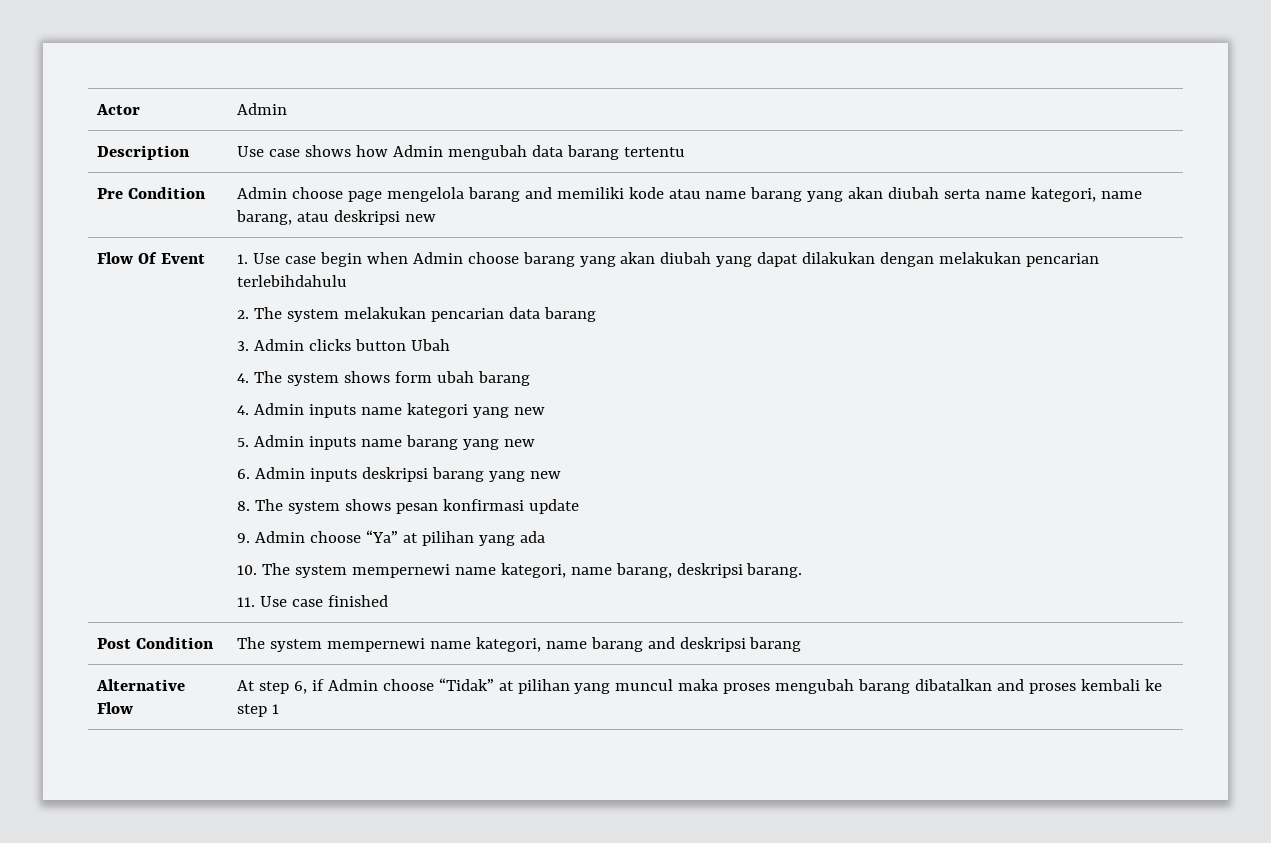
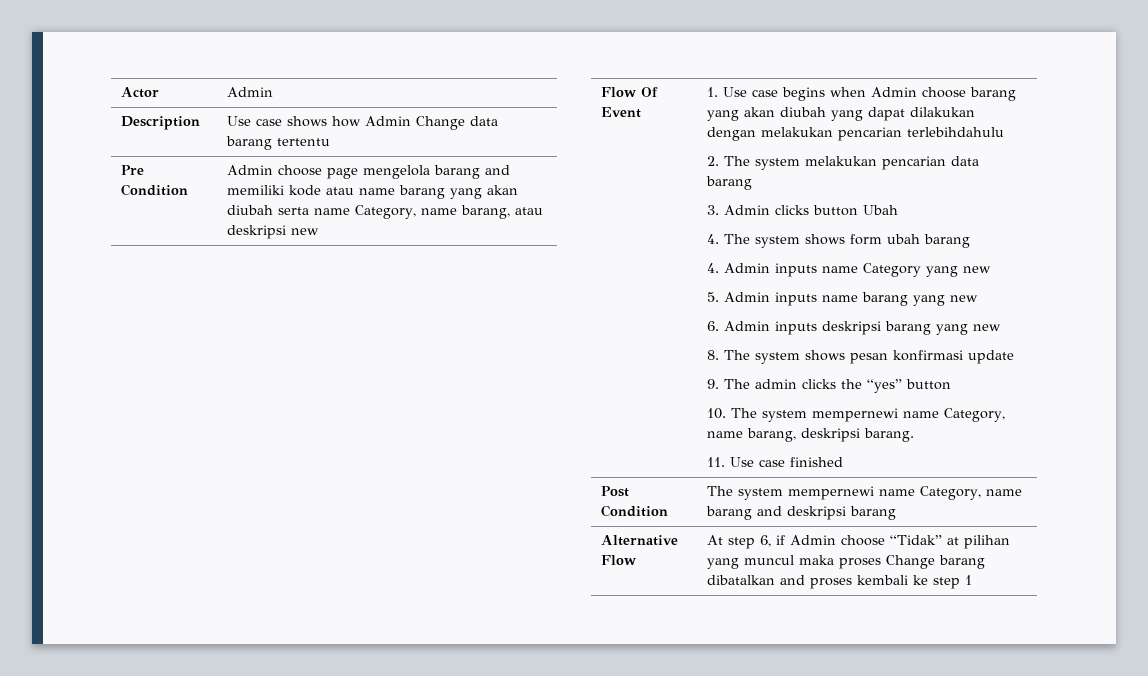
- Description | Use case shows how Admin mengubah data barang tertentu
+ Description | Use case shows how Admin Change data barang tertentu
- Pre Condition | Admin choose page mengelola barang and memiliki kode atau name barang yang akan diubah serta name kategori, name barang, atau deskripsi new
+ Pre Condition | Admin choose page mengelola barang and memiliki kode atau name barang yang akan diubah serta name Category, name barang, atau deskripsi new
- 1. Use case begin when Admin choose barang yang akan diubah yang dapat dilakukan dengan melakukan pencarian terlebihdahulu
+ 1. Use case begins when Admin choose barang yang akan diubah yang dapat dilakukan dengan melakukan pencarian terlebihdahulu
- 4. Admin inputs name kategori yang new
+ 4. Admin inputs name Category yang new
- 9. Admin choose “Ya” at pilihan yang ada
+ 9. The admin clicks the “yes” button
- 10. The system mempernewi name kategori, name barang, deskripsi barang.
+ 10. The system mempernewi name Category, name barang, deskripsi barang.
- Post Condition | The system mempernewi name kategori, name barang and deskripsi barang
+ Post Condition | The system mempernewi name Category, name barang and deskripsi barang
- Alternative Flow | At step 6, if Admin choose “Tidak” at pilihan yang muncul maka proses mengubah barang dibatalkan and proses kembali ke step 1
+ Alternative Flow | At step 6, if Admin choose “Tidak” at pilihan yang muncul maka proses Change barang dibatalkan and proses kembali ke step 1

